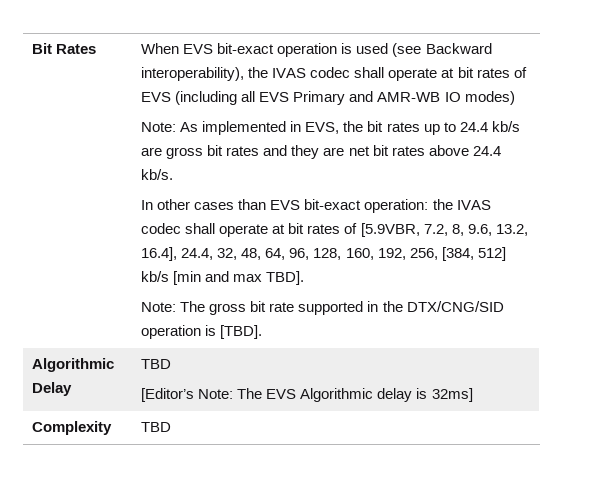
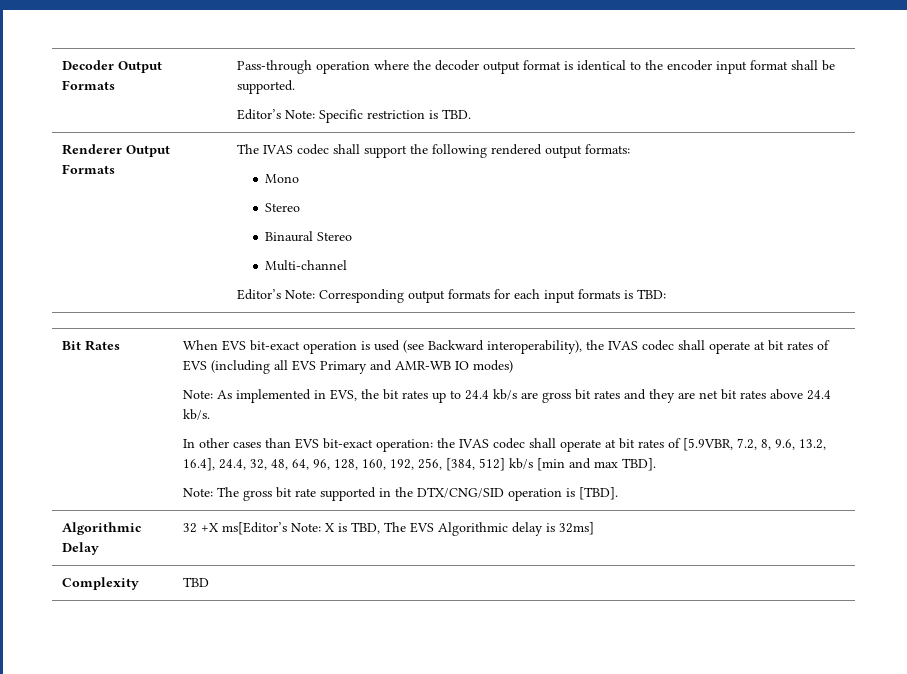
+ Decoder Output Formats | Pass-through operation where the decoder output format is identical to the encoder input format shall be supported.
+ Editor’s Note: Specific restriction is TBD.
+ Renderer Output Formats | The IVAS codec shall support the following rendered output formats:
+ Mono
+ Stereo
+ Binaural Stereo
+ Multi-channel
+ Editor’s Note: Corresponding output formats for each input formats is TBD:
- Algorithmic Delay | TBD
- [Editor’s Note: The EVS Algorithmic delay is 32ms]
+ Algorithmic Delay | 32 +X ms[Editor’s Note: X is TBD, The EVS Algorithmic delay is 32ms]

